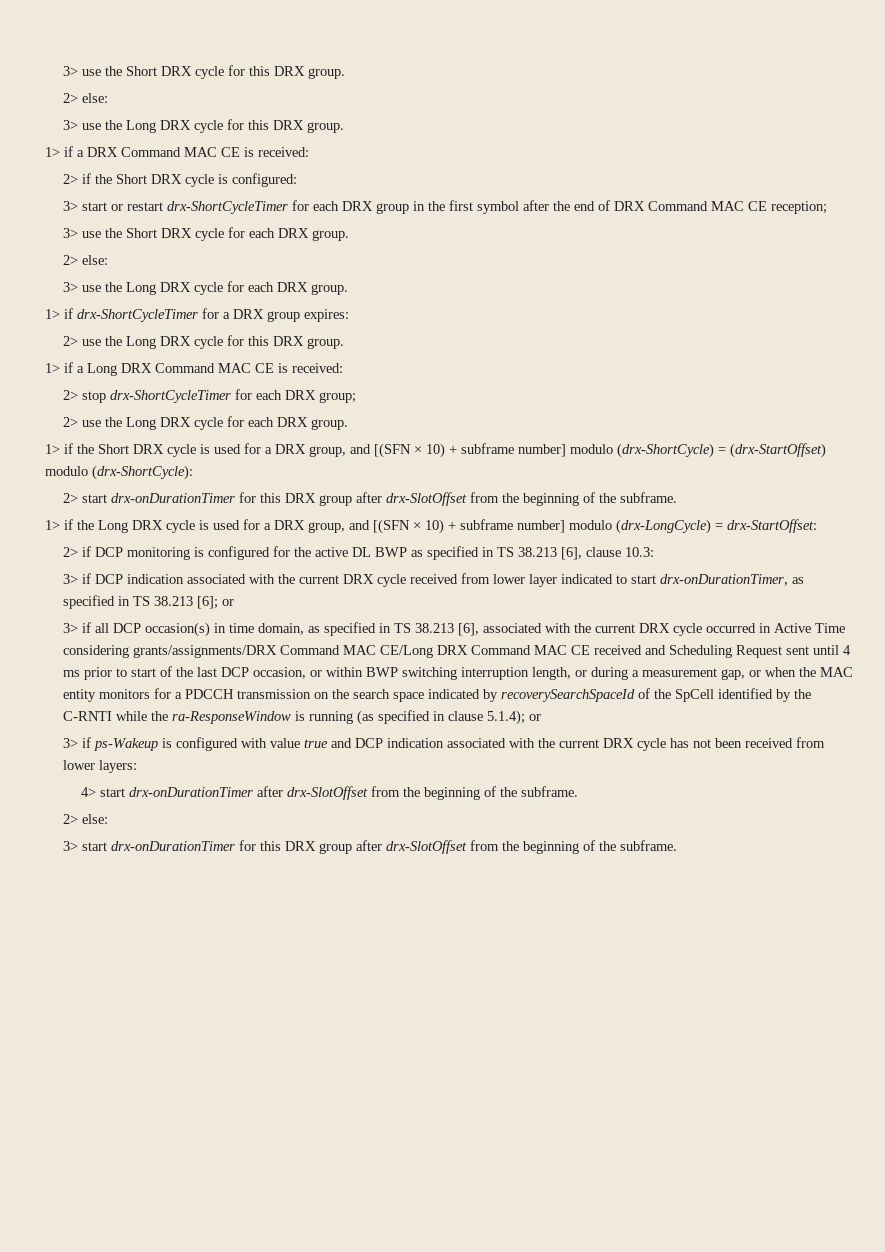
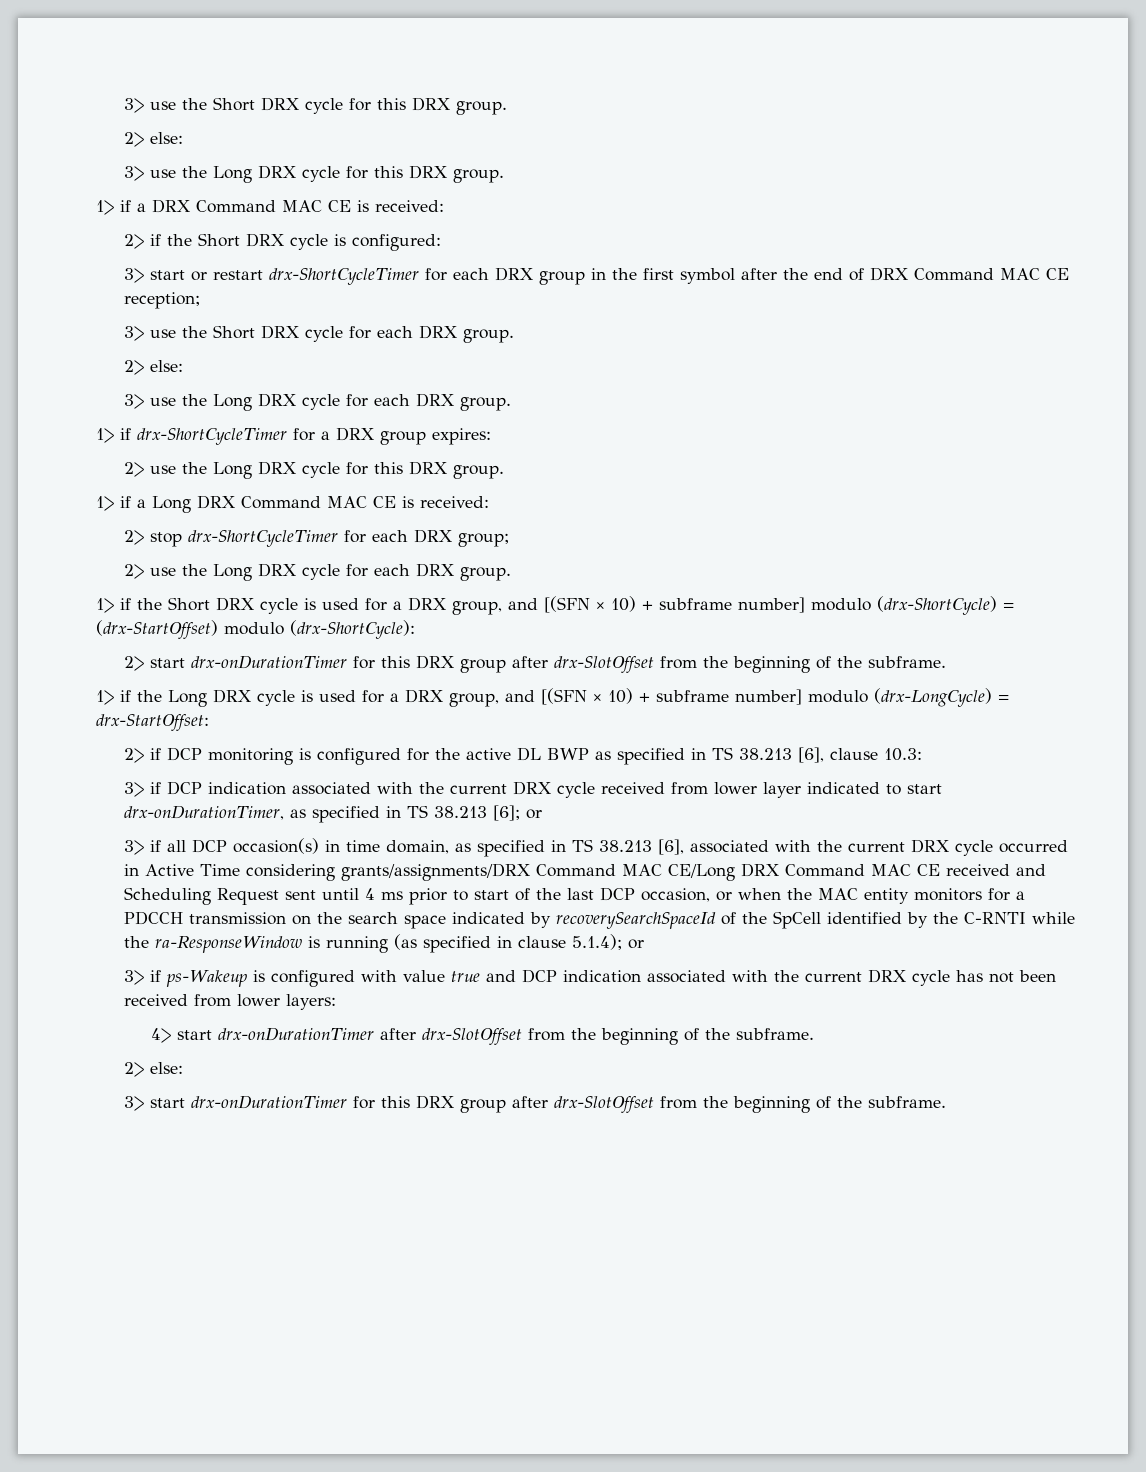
- 3> if all DCP occasion(s) in time domain, as specified in TS 38.213 [6], associated with the current DRX cycle occurred in Active Time considering grants/assignments/DRX Command MAC CE/Long DRX Command MAC CE received and Scheduling Request sent until 4 ms prior to start of the last DCP occasion, or within BWP switching interruption length, or during a measurement gap, or when the MAC entity monitors for a PDCCH transmission on the search space indicated by recoverySearchSpaceId of the SpCell identified by the C-RNTI while the ra-ResponseWindow is running (as specified in clause 5.1.4);
+ 3> if all DCP occasion(s) in time domain, as specified in TS 38.213 [6], associated with the current DRX cycle occurred in Active Time considering grants/assignments/DRX Command MAC CE/Long DRX Command MAC CE received and Scheduling Request sent until 4 ms prior to start of the last DCP occasion, or when the MAC entity monitors for a PDCCH transmission on the search space indicated by recoverySearchSpaceId of the SpCell identified by the C-RNTI while the ra-ResponseWindow is running (as specified in clause 5.1.4);

